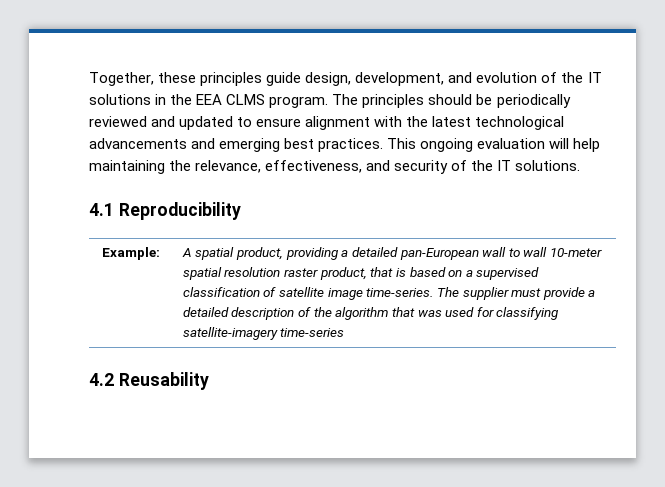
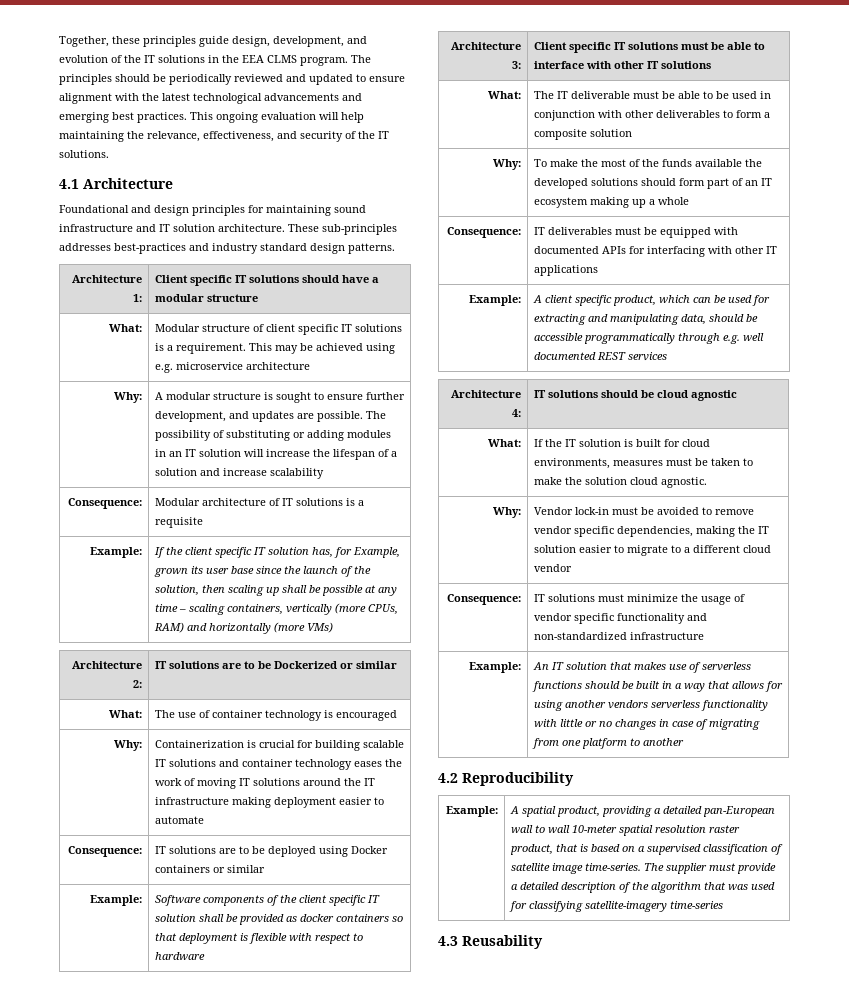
- 4.1 Reproducibility
+ 4.1 Architecture
+ Foundational and design principles for maintaining sound infrastructure and IT solution architecture. These sub-principles addresses best-practices and industry standard design patterns.
+ Architecture 1: | Client specific IT solutions should have a modular structure
+ What: | Modular structure of client specific IT solutions is a requirement. This may be achieved using e.g. microservice architecture
+ Why: | A modular structure is sought to ensure further development, and updates are possible. The possibility of substituting or adding modules in an IT solution will increase the lifespan of a solution and increase scalability
+ Consequence: | Modular architecture of IT solutions is a requisite
+ Example: | If the client specific IT solution has, for Example, grown its user base since the launch of the solution, then scaling up shall be possible at any time – scaling containers, vertically (more CPUs, RAM) and horizontally (more VMs)
+ Architecture 2: | IT solutions are to be Dockerized or similar
+ What: | The use of container technology is encouraged
+ Why: | Containerization is crucial for building scalable IT solutions and container technology eases the work of moving IT solutions around the IT infrastructure making deployment easier to automate
+ Consequence: | IT solutions are to be deployed using Docker containers or similar
+ Example: | Software components of the client specific IT solution shall be provided as docker containers so that deployment is flexible with respect to hardware
+ Architecture 3: | Client specific IT solutions must be able to interface with other IT solutions
+ What: | The IT deliverable must be able to be used in conjunction with other deliverables to form a composite solution
+ Why: | To make the most of the funds available the developed solutions should form part of an IT ecosystem making up a whole
+ Consequence: | IT deliverables must be equipped with documented APIs for interfacing with other IT applications
+ Example: | A client specific product, which can be used for extracting and manipulating data, should be accessible programmatically through e.g. well documented REST services
+ Architecture 4: | IT solutions should be cloud agnostic
+ What: | If the IT solution is built for cloud environments, measures must be taken to make the solution cloud agnostic.
+ Why: | Vendor lock-in must be avoided to remove vendor specific dependencies, making the IT solution easier to migrate to a different cloud vendor
+ Consequence: | IT solutions must minimize the usage of vendor specific functionality and non-standardized infrastructure
+ Example: | An IT solution that makes use of serverless functions should be built in a way that allows for using another vendors serverless functionality with little or no changes in case of migrating from one platform to another
+ 4.2 Reproducibility
- 4.2 Reusability
+ 4.3 Reusability

